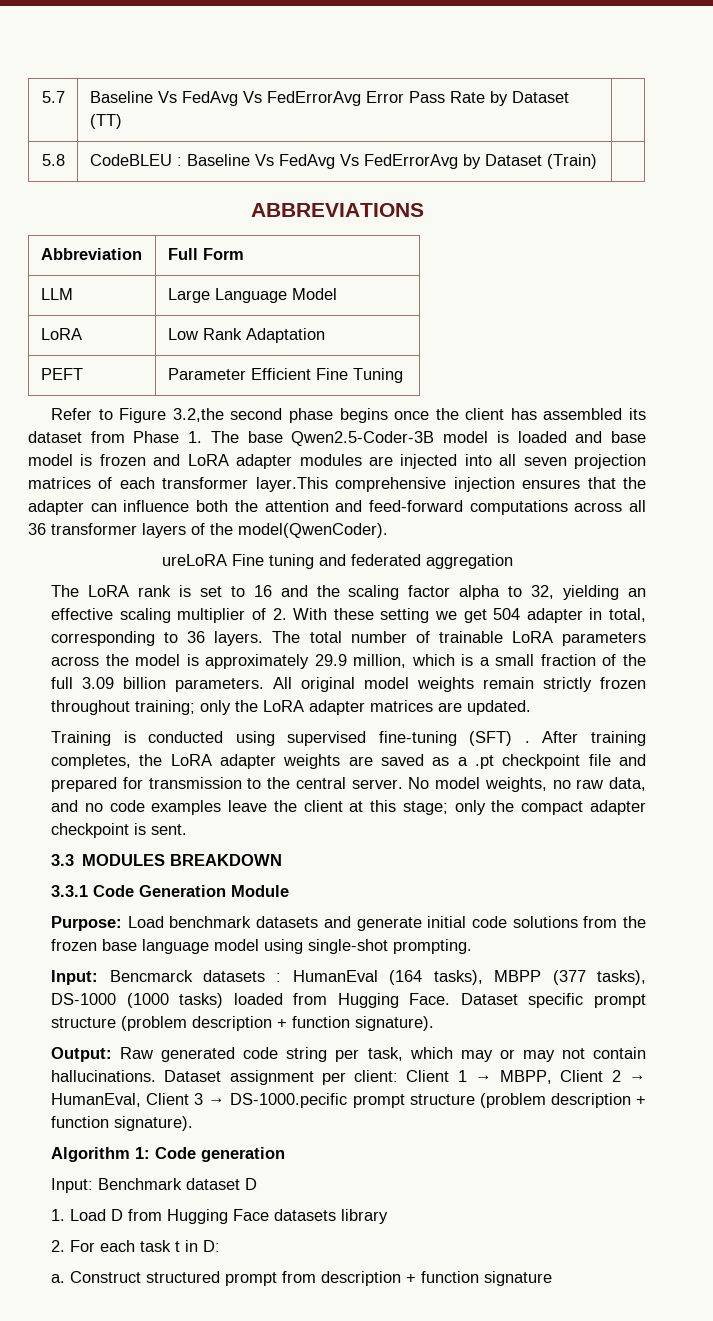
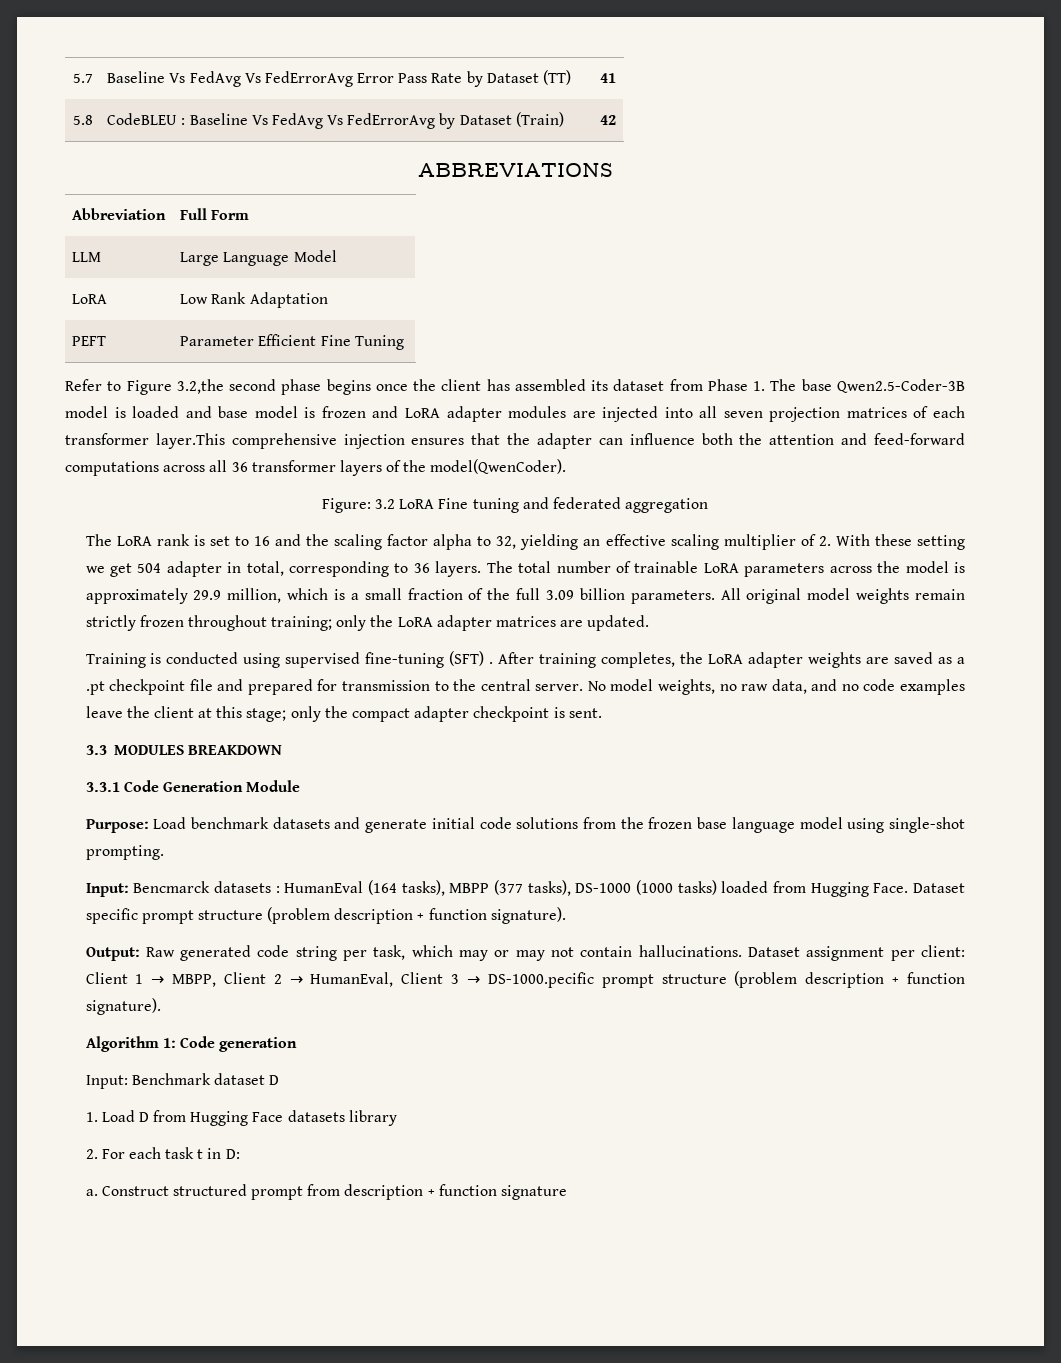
- 5.7 | Baseline Vs FedAvg Vs FedErrorAvg Error Pass Rate by Dataset (TT) |
+ 5.7 | Baseline Vs FedAvg Vs FedErrorAvg Error Pass Rate by Dataset (TT) | 41
- 5.8 | CodeBLEU : Baseline Vs FedAvg Vs FedErrorAvg by Dataset (Train) |
+ 5.8 | CodeBLEU : Baseline Vs FedAvg Vs FedErrorAvg by Dataset (Train) | 42
- ureLoRA Fine tuning and federated aggregation
+ Figure: 3.2 LoRA Fine tuning and federated aggregation

